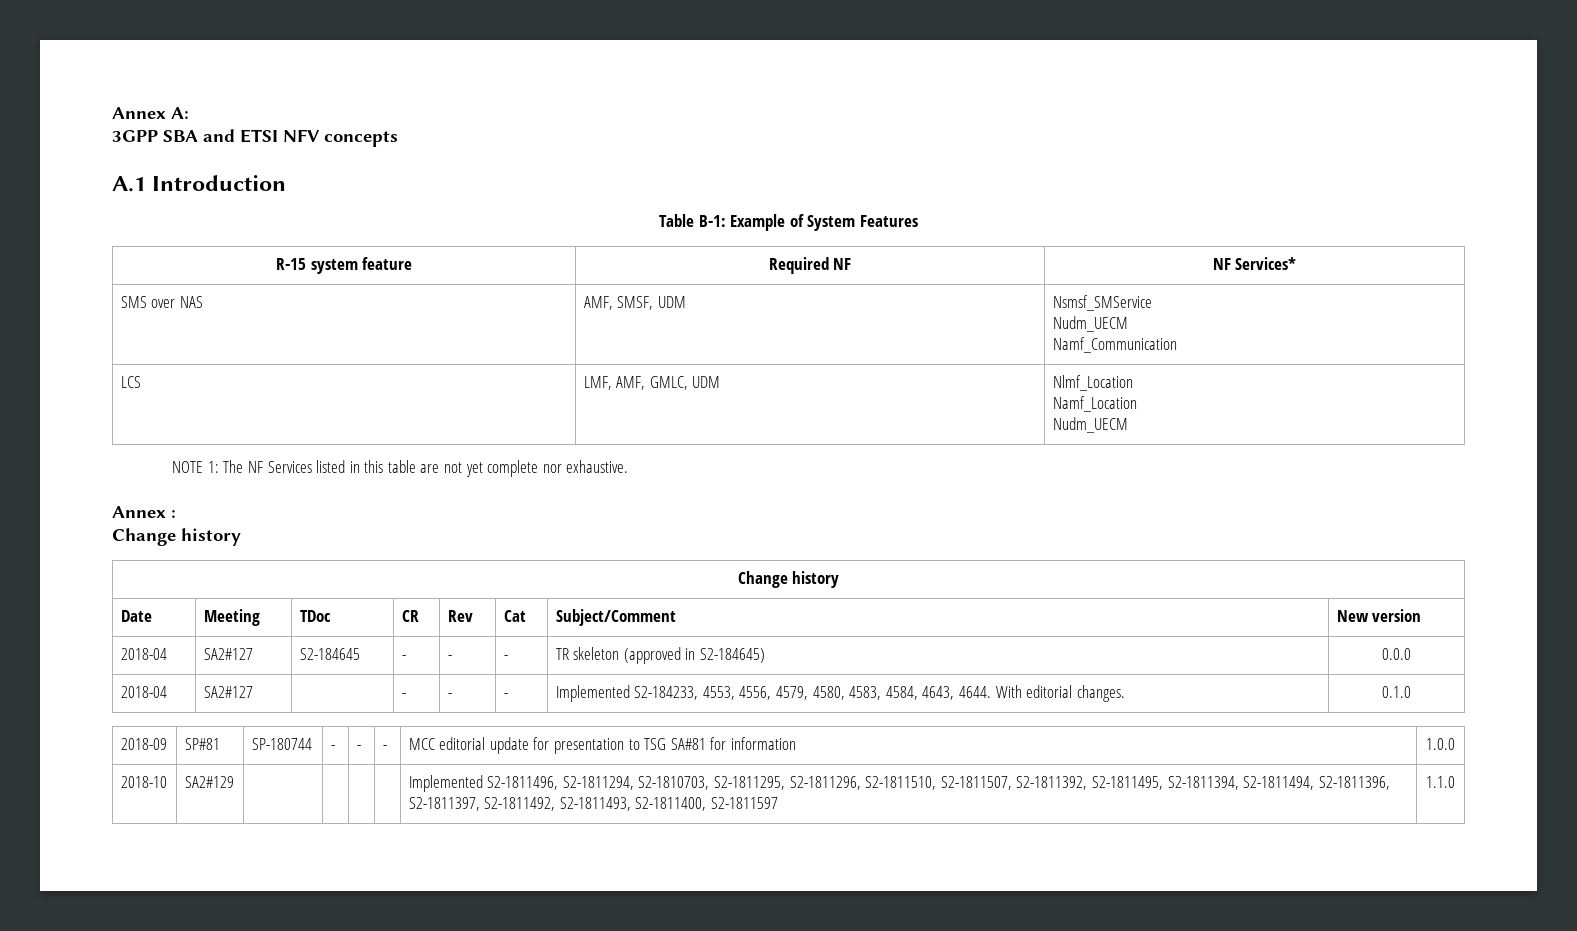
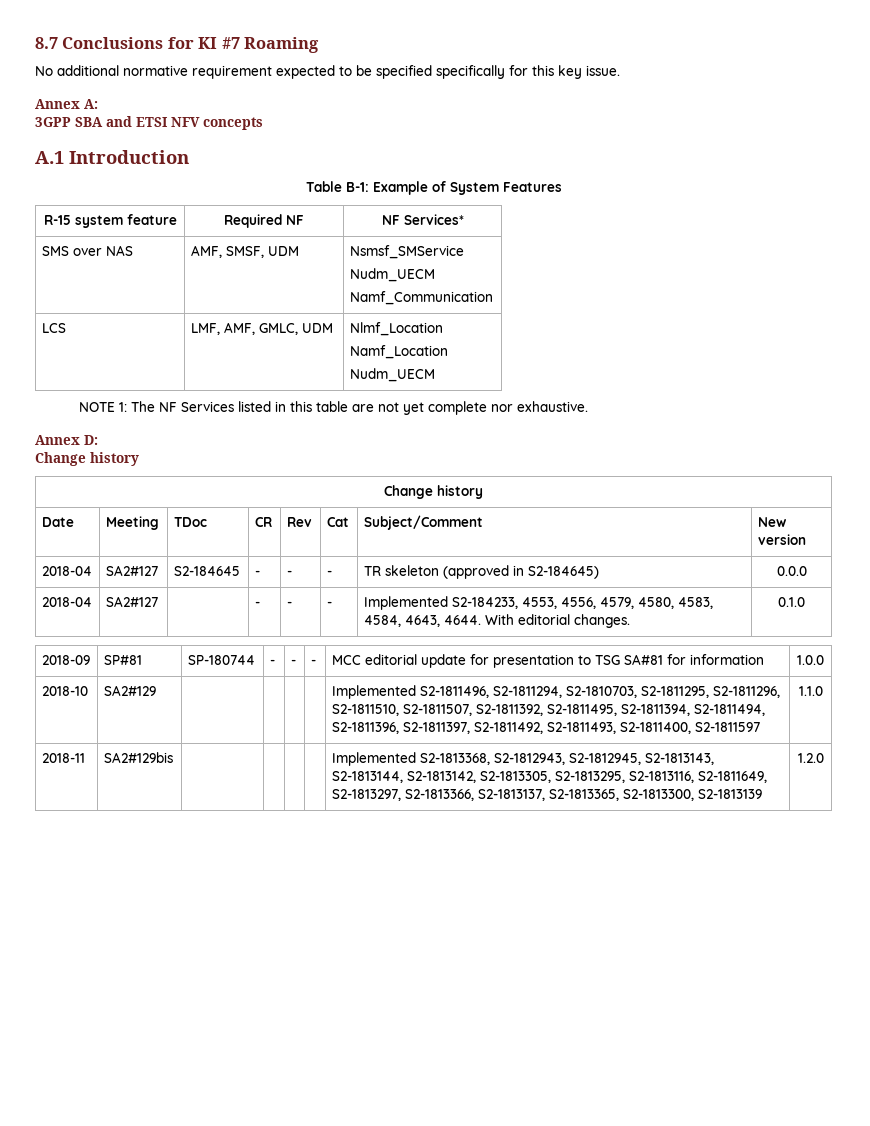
+ 8.7 Conclusions for KI #7 Roaming
+ No additional normative requirement expected to be specified specifically for this key issue.
- Annex :
+ Annex D:
+ 2018-11 | SA2#129bis | | | | | Implemented S2-1813368, S2-1812943, S2-1812945, S2-1813143, S2-1813144, S2-1813142, S2-1813305, S2-1813295, S2-1813116, S2-1811649, S2-1813297, S2-1813366, S2-1813137, S2-1813365, S2-1813300, S2-1813139 | 1.2.0

